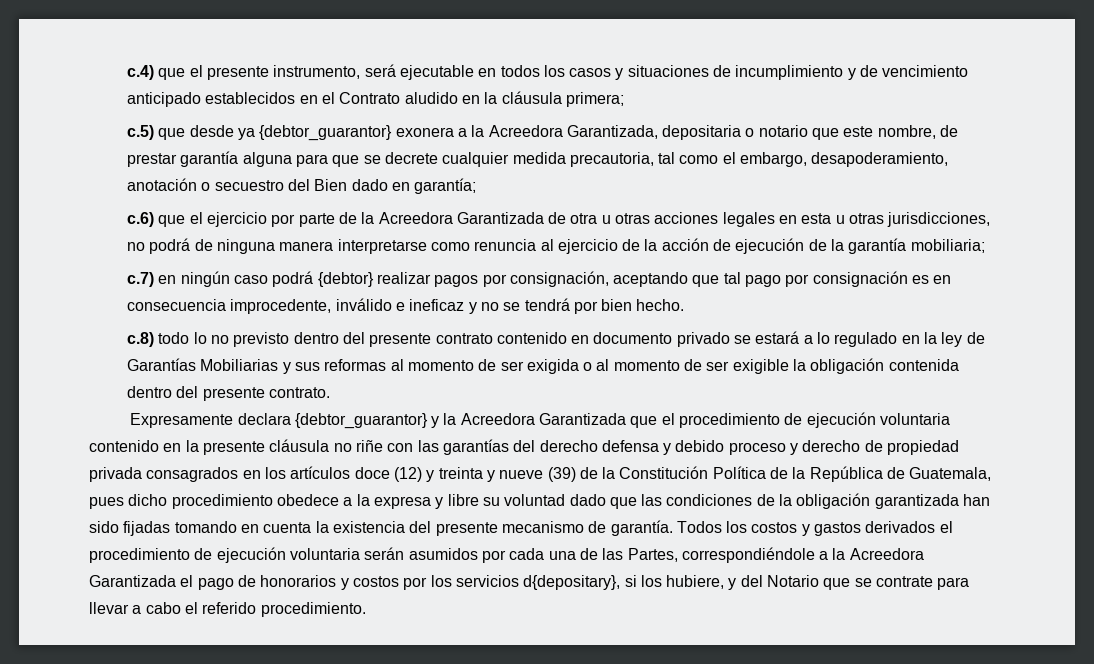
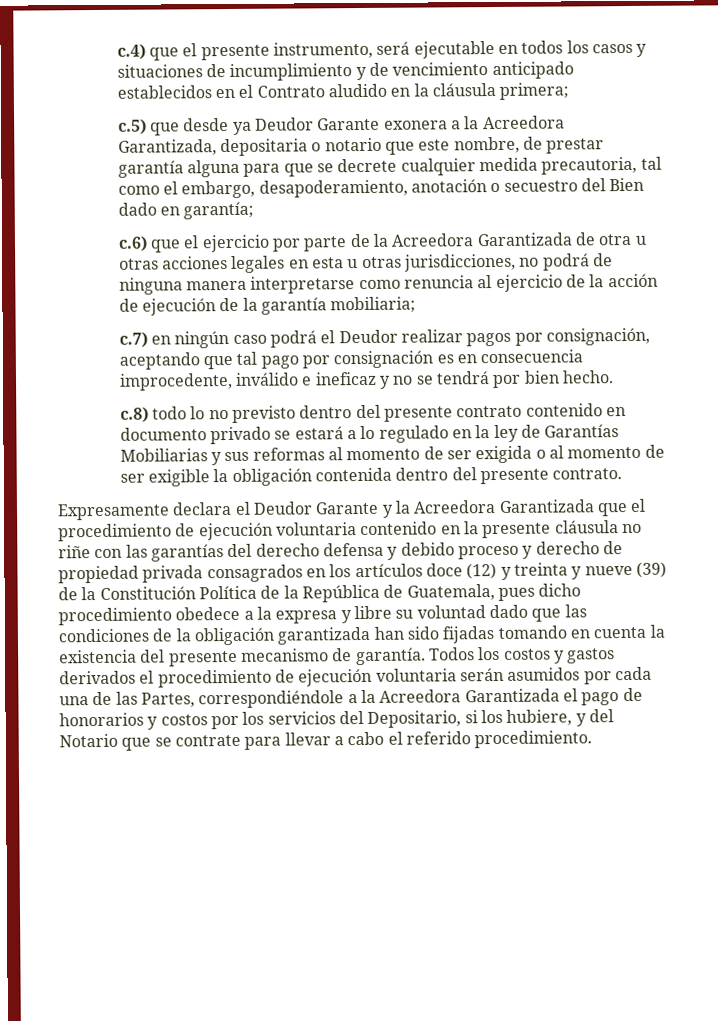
- c.5) que desde ya {debtor_guarantor} exonera a la Acreedora Garantizada, depositaria o notario que este nombre, de prestar garantía alguna para que se decrete cualquier medida precautoria, tal como el embargo, desapoderamiento, anotación o secuestro del Bien dado en garantía;
+ c.5) que desde ya Deudor Garante exonera a la Acreedora Garantizada, depositaria o notario que este nombre, de prestar garantía alguna para que se decrete cualquier medida precautoria, tal como el embargo, desapoderamiento, anotación o secuestro del Bien dado en garantía;
- c.7) en ningún caso podrá {debtor} realizar pagos por consignación, aceptando que tal pago por consignación es en consecuencia improcedente, inválido e ineficaz y no se tendrá por bien hecho.
+ c.7) en ningún caso podrá el Deudor realizar pagos por consignación, aceptando que tal pago por consignación es en consecuencia improcedente, inválido e ineficaz y no se tendrá por bien hecho.
- Expresamente declara {debtor_guarantor} y la Acreedora Garantizada que el procedimiento de ejecución voluntaria contenido en la presente cláusula no riñe con las garantías del derecho defensa y debido proceso y derecho de propiedad privada consagrados en los artículos doce (12) y treinta y nueve (39) de la Constitución Política de la República de Guatemala, pues dicho procedimiento obedece a la expresa y libre su voluntad dado que las condiciones de la obligación garantizada han sido fijadas tomando en cuenta la existencia del presente mecanismo de garantía.
+ Expresamente declara el Deudor Garante y la Acreedora Garantizada que el procedimiento de ejecución voluntaria contenido en la presente cláusula no riñe con las garantías del derecho defensa y debido proceso y derecho de propiedad privada consagrados en los artículos doce (12) y treinta y nueve (39) de la Constitución Política de la República de Guatemala, pues dicho procedimiento obedece a la expresa y libre su voluntad dado que las condiciones de la obligación garantizada han sido fijadas tomando en cuenta la existencia del presente mecanismo de garantía.
- Todos los costos y gastos derivados el procedimiento de ejecución voluntaria serán asumidos por cada una de las Partes, correspondiéndole a la Acreedora Garantizada el pago de honorarios y costos por los servicios d{depositary}, si los hubiere, y del Notario que se contrate para llevar a cabo el referido procedimiento.
+ Todos los costos y gastos derivados el procedimiento de ejecución voluntaria serán asumidos por cada una de las Partes, correspondiéndole a la Acreedora Garantizada el pago de honorarios y costos por los servicios del Depositario, si los hubiere, y del Notario que se contrate para llevar a cabo el referido procedimiento.

